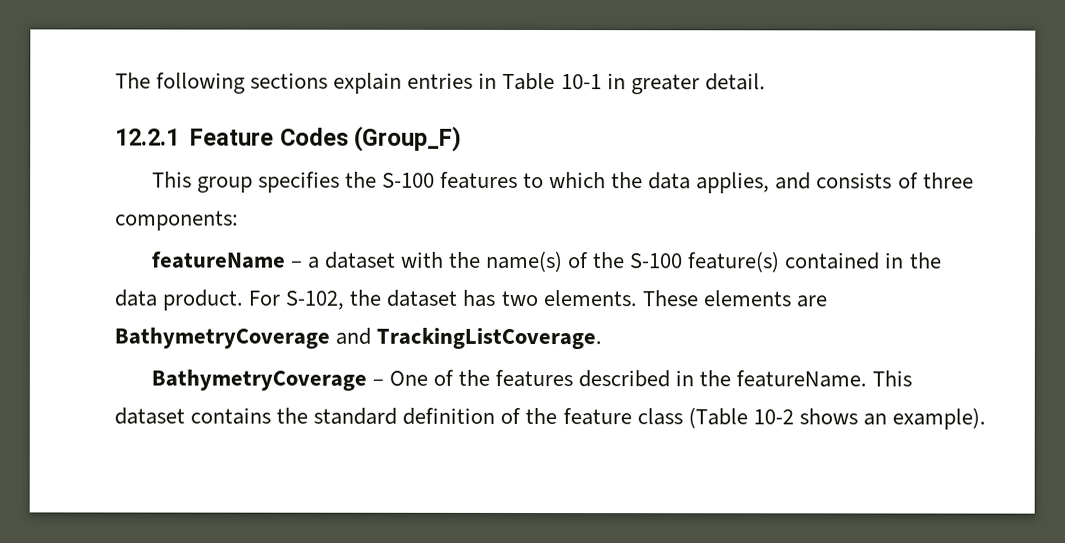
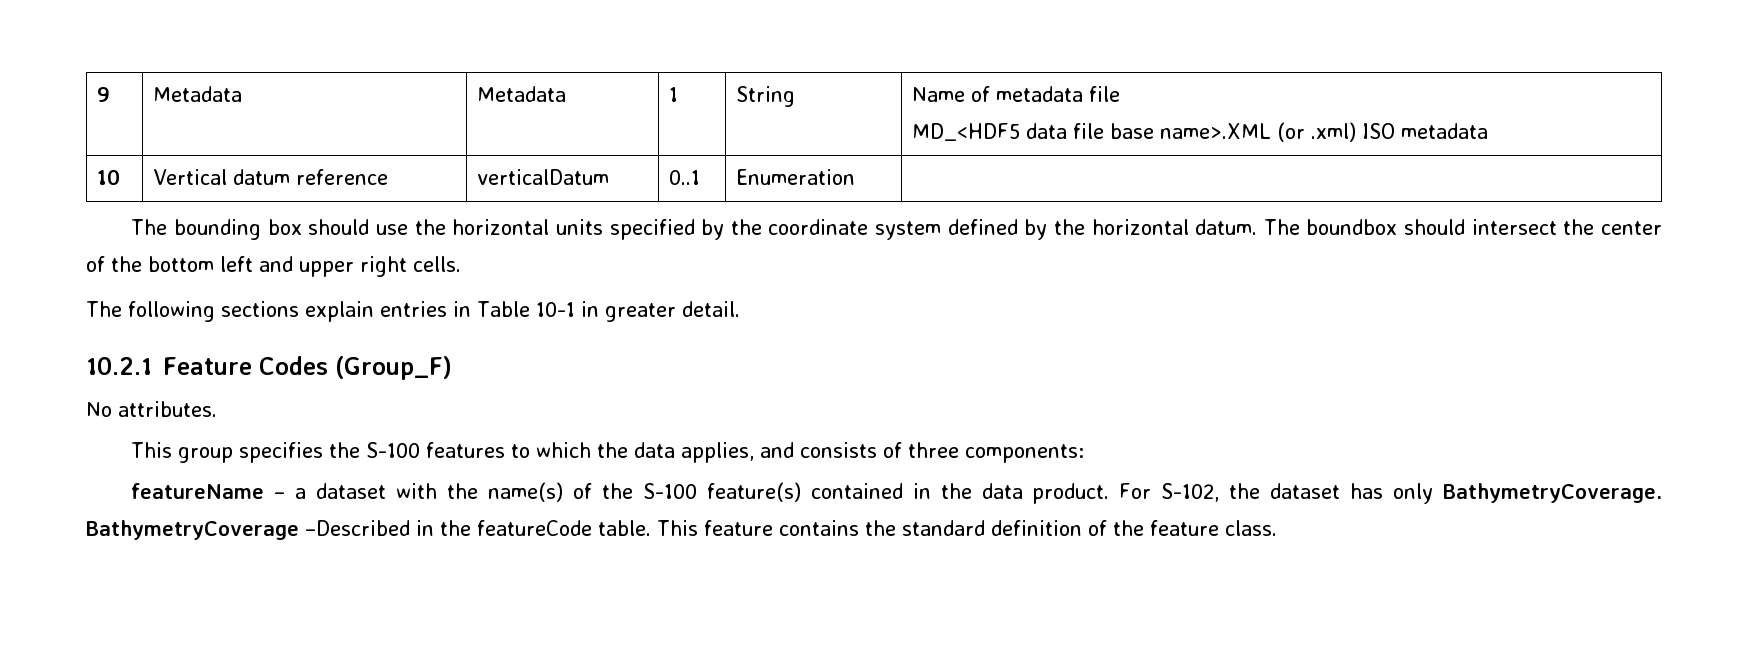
+ 9 | Metadata | Metadata | 1 | String | Name of metadata file
+ MD_<HDF5 data file base name>.XML (or .xml) ISO metadata
+ 10 | Vertical datum reference | verticalDatum | 0..1 | Enumeration |
+ The bounding box should use the horizontal units specified by the coordinate system defined by the horizontal datum. The boundbox should intersect the center of the bottom left and upper right cells.
- 12.2.1 Feature Codes (Group_F)
+ 10.2.1 Feature Codes (Group_F)
+ No attributes.
- For S-102, the dataset has two elements. These elements are BathymetryCoverage and TrackingListCoverage.
- BathymetryCoverage – One of the features described in the featureName. This dataset contains the standard definition of the feature class (Table 10-2 shows an example).
+ For S-102, the dataset has only BathymetryCoverage. BathymetryCoverage –Described in the featureCode table. This feature contains the standard definition of the feature class.

